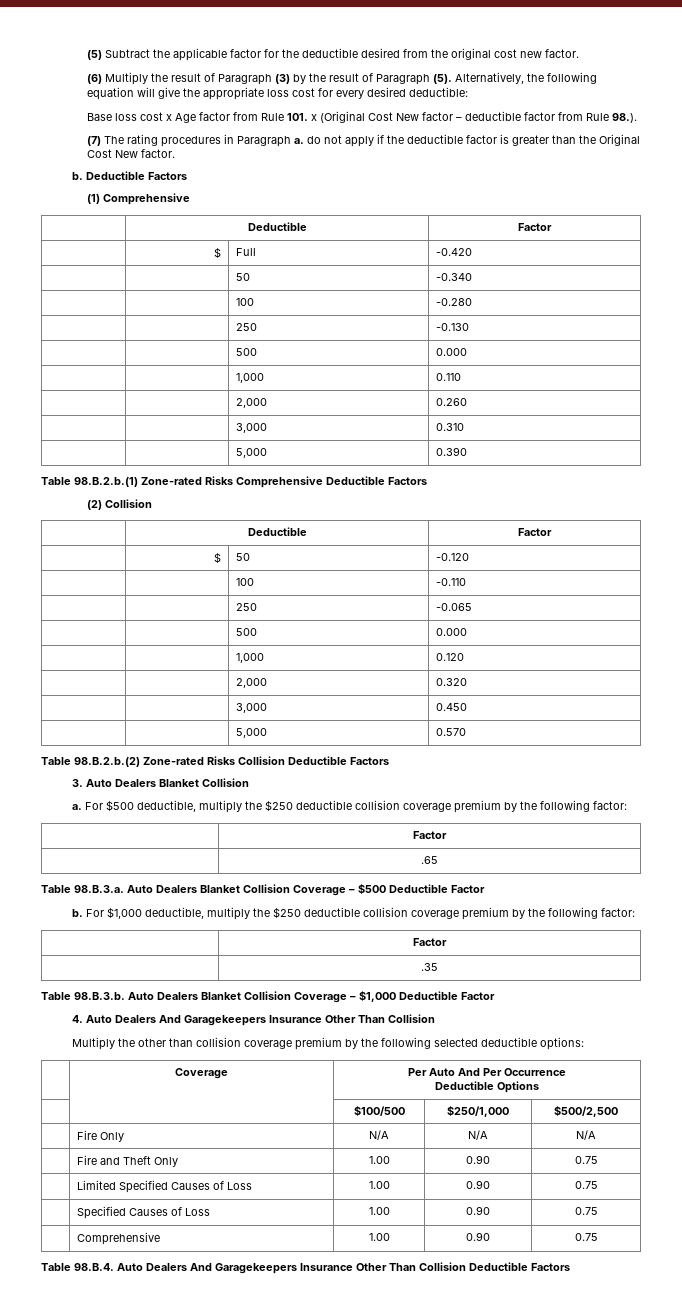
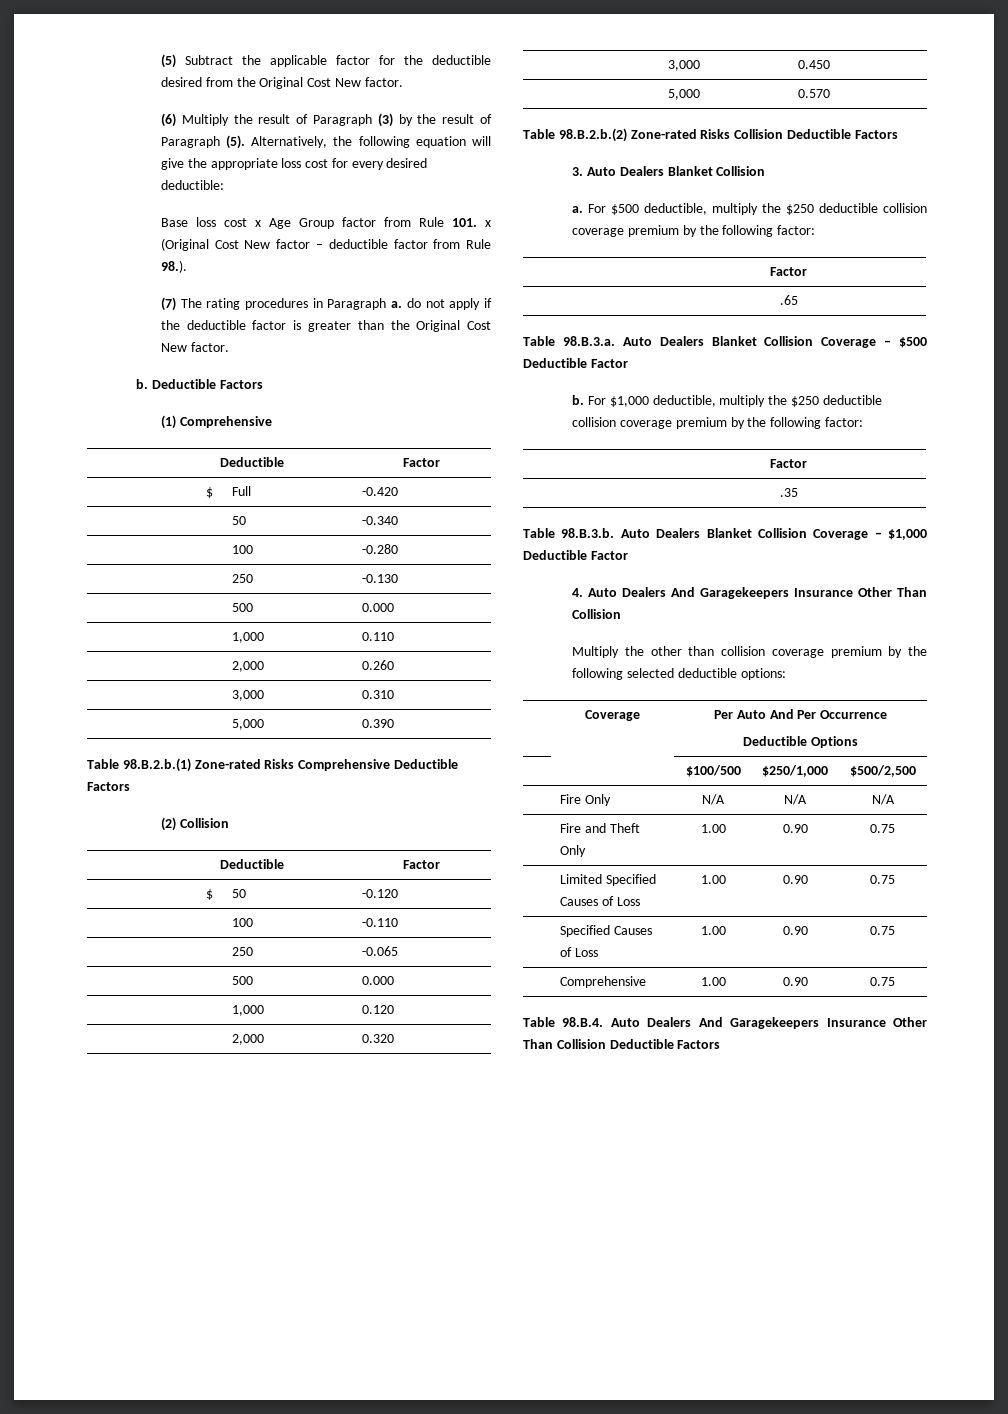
- (5) Subtract the applicable factor for the deductible desired from the original cost new factor.
+ (5) Subtract the applicable factor for the deductible desired from the Original Cost New factor.
- Base loss cost x Age factor from Rule 101. x (Original Cost New factor – deductible factor from Rule 98.).
+ Base loss cost x Age Group factor from Rule 101. x (Original Cost New factor – deductible factor from Rule 98.).

